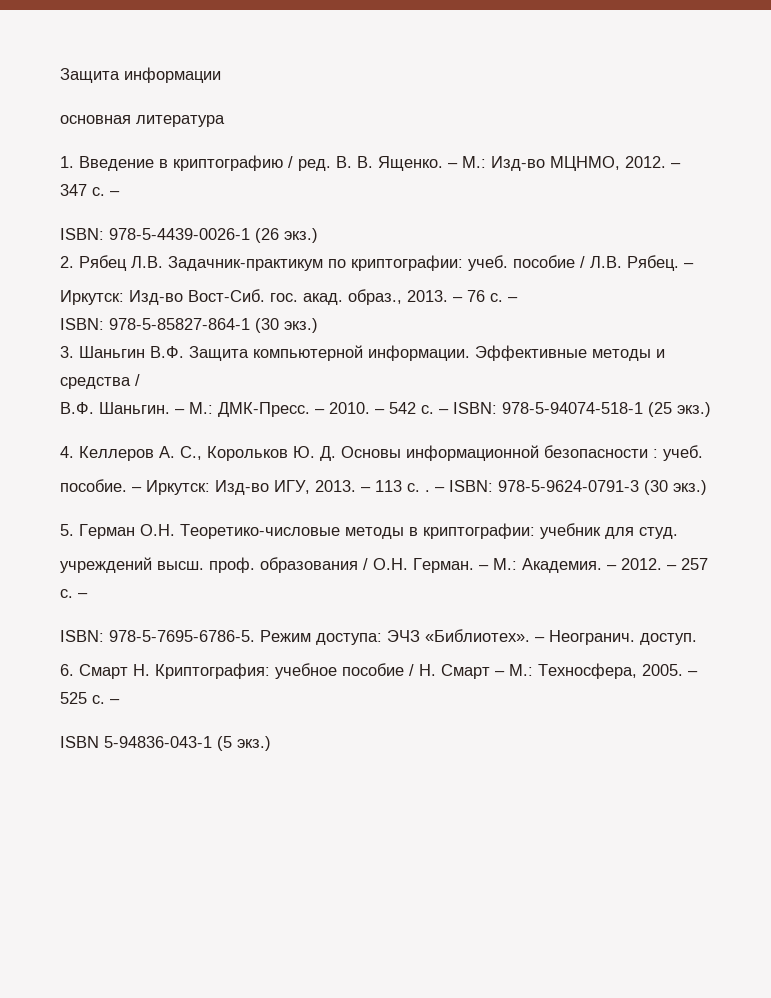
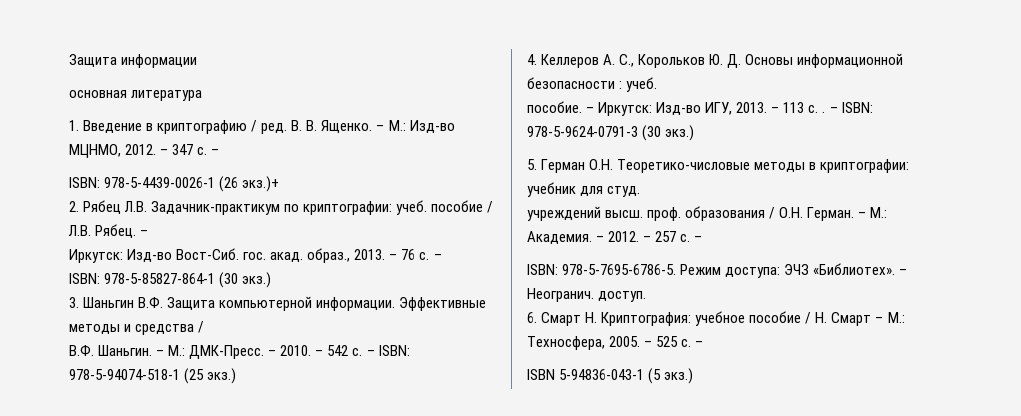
- ISBN: 978-5-4439-0026-1 (26 экз.)
+ ISBN: 978-5-4439-0026-1 (26 экз.)+

